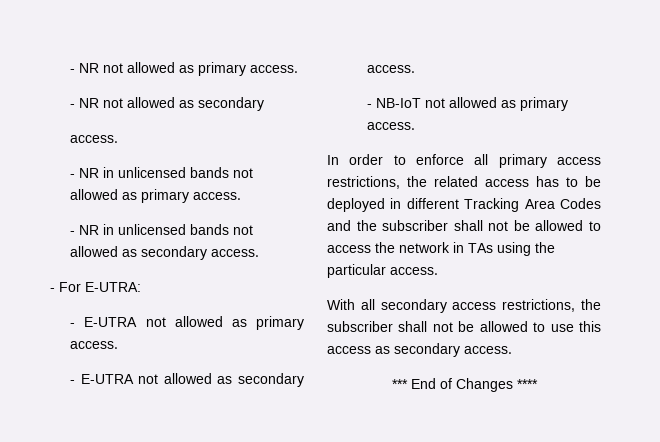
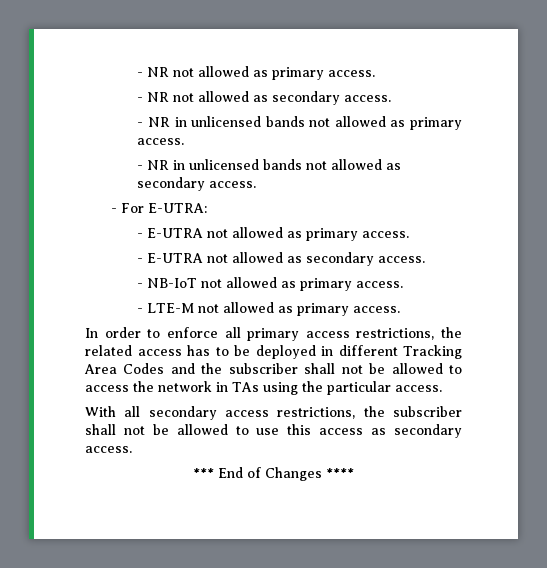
- - NR not allowed as secondary
- access.
+ - NR not allowed as secondary access.
+ - LTE-M not allowed as primary access.

